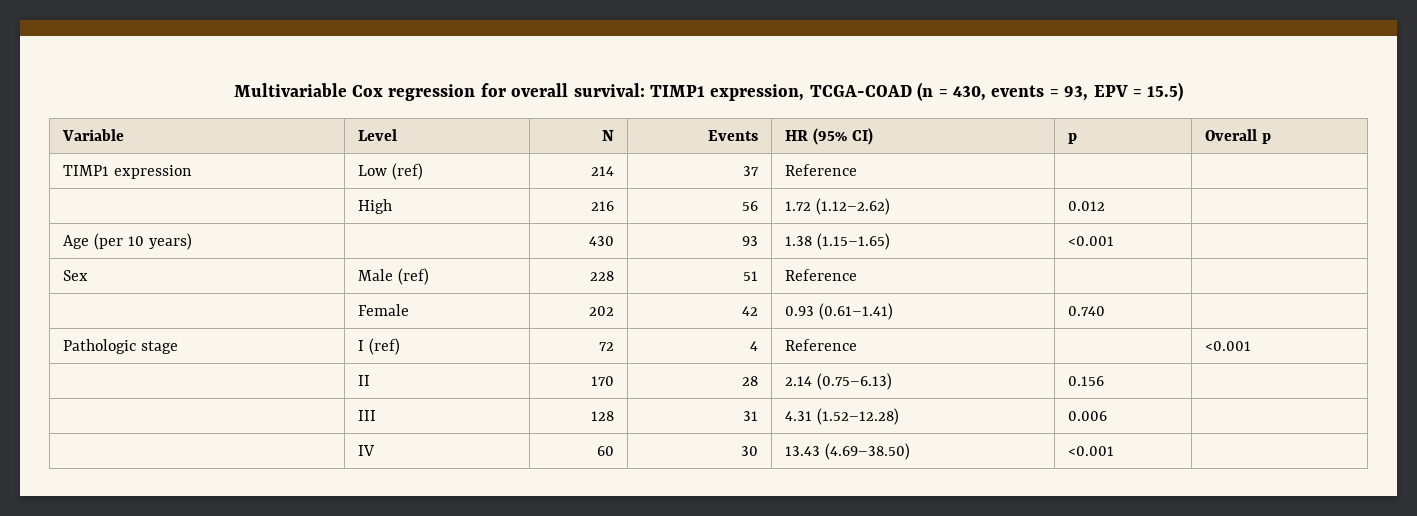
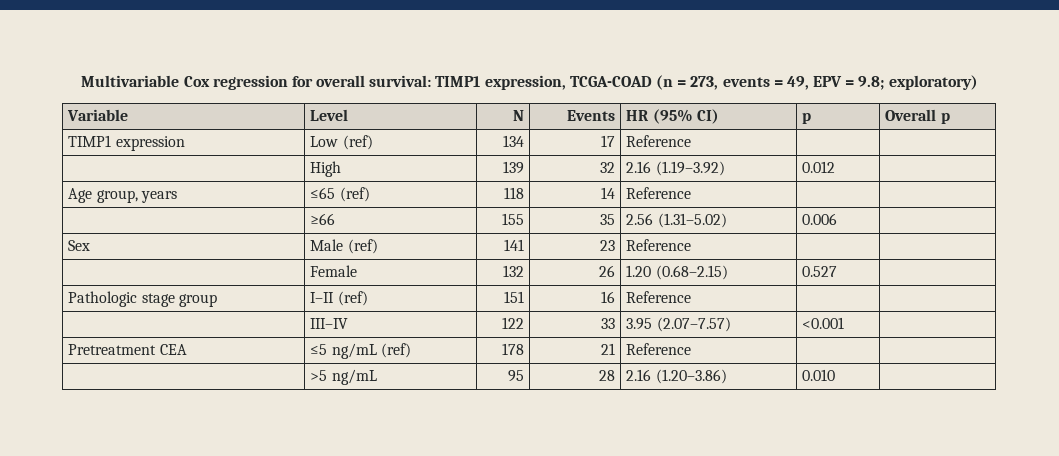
- Multivariable Cox regression for overall survival: TIMP1 expression, TCGA-COAD (n = 430, events = 93, EPV = 15.5)
+ Multivariable Cox regression for overall survival: TIMP1 expression, TCGA-COAD (n = 273, events = 49, EPV = 9.8; exploratory)
- TIMP1 expression | Low (ref) | 214 | 37 | Reference | |
+ TIMP1 expression | Low (ref) | 134 | 17 | Reference | |
- | High | 216 | 56 | 1.72 (1.12–2.62) | 0.012 |
- Age (per 10 years) | | 430 | 93 | 1.38 (1.15–1.65) | <0.001 |
+ | High | 139 | 32 | 2.16 (1.19–3.92) | 0.012 |
+ Age group, years | ≤65 (ref) | 118 | 14 | Reference | |
+ | ≥66 | 155 | 35 | 2.56 (1.31–5.02) | 0.006 |
- Sex | Male (ref) | 228 | 51 | Reference | |
+ Sex | Male (ref) | 141 | 23 | Reference | |
- | Female | 202 | 42 | 0.93 (0.61–1.41) | 0.740 |
+ | Female | 132 | 26 | 1.20 (0.68–2.15) | 0.527 |
- Pathologic stage | I (ref) | 72 | 4 | Reference | | <0.001
- | II | 170 | 28 | 2.14 (0.75–6.13) | 0.156 |
- | III | 128 | 31 | 4.31 (1.52–12.28) | 0.006 |
- | IV | 60 | 30 | 13.43 (4.69–38.50) | <0.001 |
+ Pathologic stage group | I–II (ref) | 151 | 16 | Reference | |
+ | III–IV | 122 | 33 | 3.95 (2.07–7.57) | <0.001 |
+ Pretreatment CEA | ≤5 ng/mL (ref) | 178 | 21 | Reference | |
+ | >5 ng/mL | 95 | 28 | 2.16 (1.20–3.86) | 0.010 |

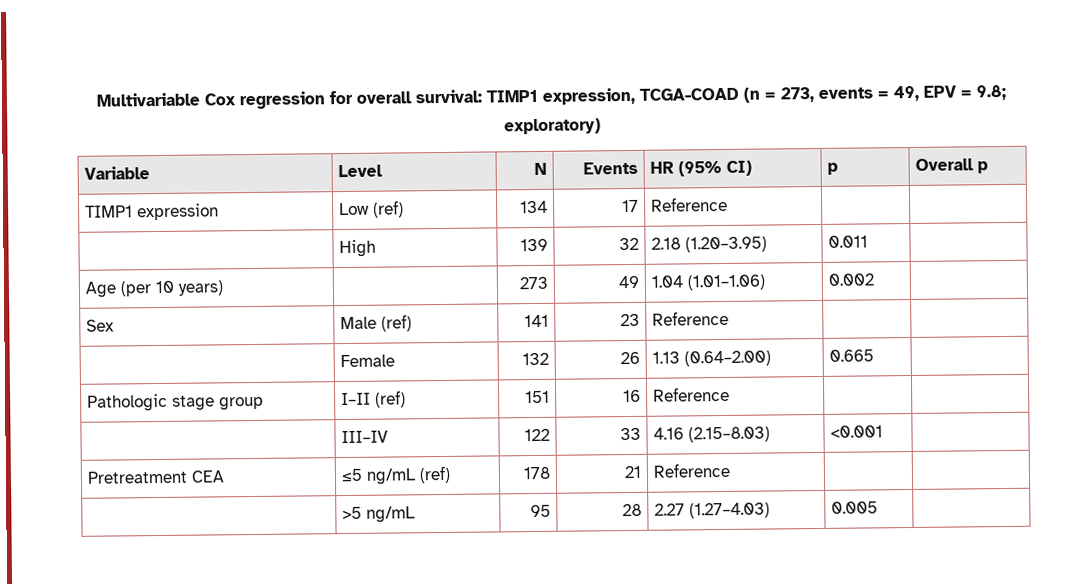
- | High | 139 | 32 | 2.16 (1.19–3.92) | 0.012 |
- Age group, years | ≤65 (ref) | 118 | 14 | Reference | |
- | ≥66 | 155 | 35 | 2.56 (1.31–5.02) | 0.006 |
+ | High | 139 | 32 | 2.18 (1.20–3.95) | 0.011 |
+ Age (per 10 years) | | 273 | 49 | 1.04 (1.01–1.06) | 0.002 |
- | Female | 132 | 26 | 1.20 (0.68–2.15) | 0.527 |
+ | Female | 132 | 26 | 1.13 (0.64–2.00) | 0.665 |
- | III–IV | 122 | 33 | 3.95 (2.07–7.57) | <0.001 |
+ | III–IV | 122 | 33 | 4.16 (2.15–8.03) | <0.001 |
- | >5 ng/mL | 95 | 28 | 2.16 (1.20–3.86) | 0.010 |
+ | >5 ng/mL | 95 | 28 | 2.27 (1.27–4.03) | 0.005 |

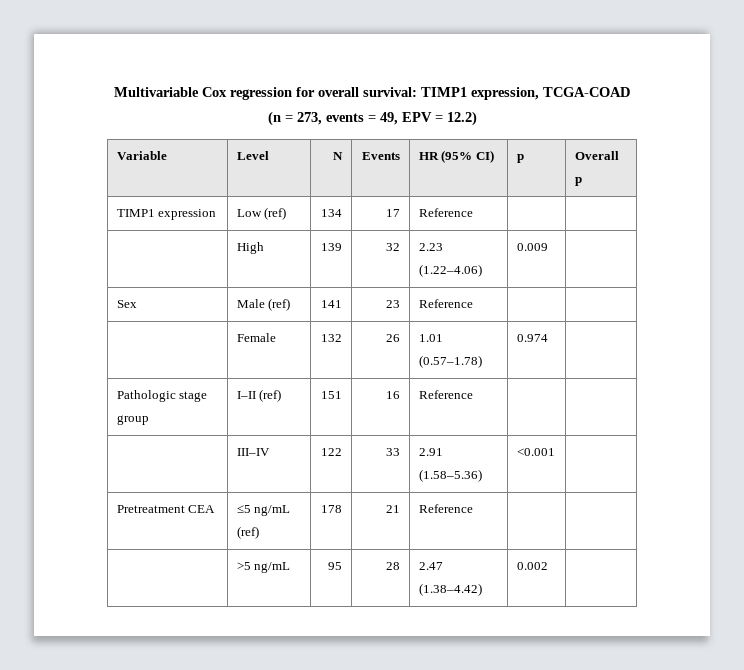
- Multivariable Cox regression for overall survival: TIMP1 expression, TCGA-COAD (n = 273, events = 49, EPV = 9.8; exploratory)
+ Multivariable Cox regression for overall survival: TIMP1 expression, TCGA-COAD (n = 273, events = 49, EPV = 12.2)
- | High | 139 | 32 | 2.18 (1.20–3.95) | 0.011 |
- Age (per 10 years) | | 273 | 49 | 1.04 (1.01–1.06) | 0.002 |
+ | High | 139 | 32 | 2.23 (1.22–4.06) | 0.009 |
- | Female | 132 | 26 | 1.13 (0.64–2.00) | 0.665 |
+ | Female | 132 | 26 | 1.01 (0.57–1.78) | 0.974 |
- | III–IV | 122 | 33 | 4.16 (2.15–8.03) | <0.001 |
+ | III–IV | 122 | 33 | 2.91 (1.58–5.36) | <0.001 |
- | >5 ng/mL | 95 | 28 | 2.27 (1.27–4.03) | 0.005 |
+ | >5 ng/mL | 95 | 28 | 2.47 (1.38–4.42) | 0.002 |

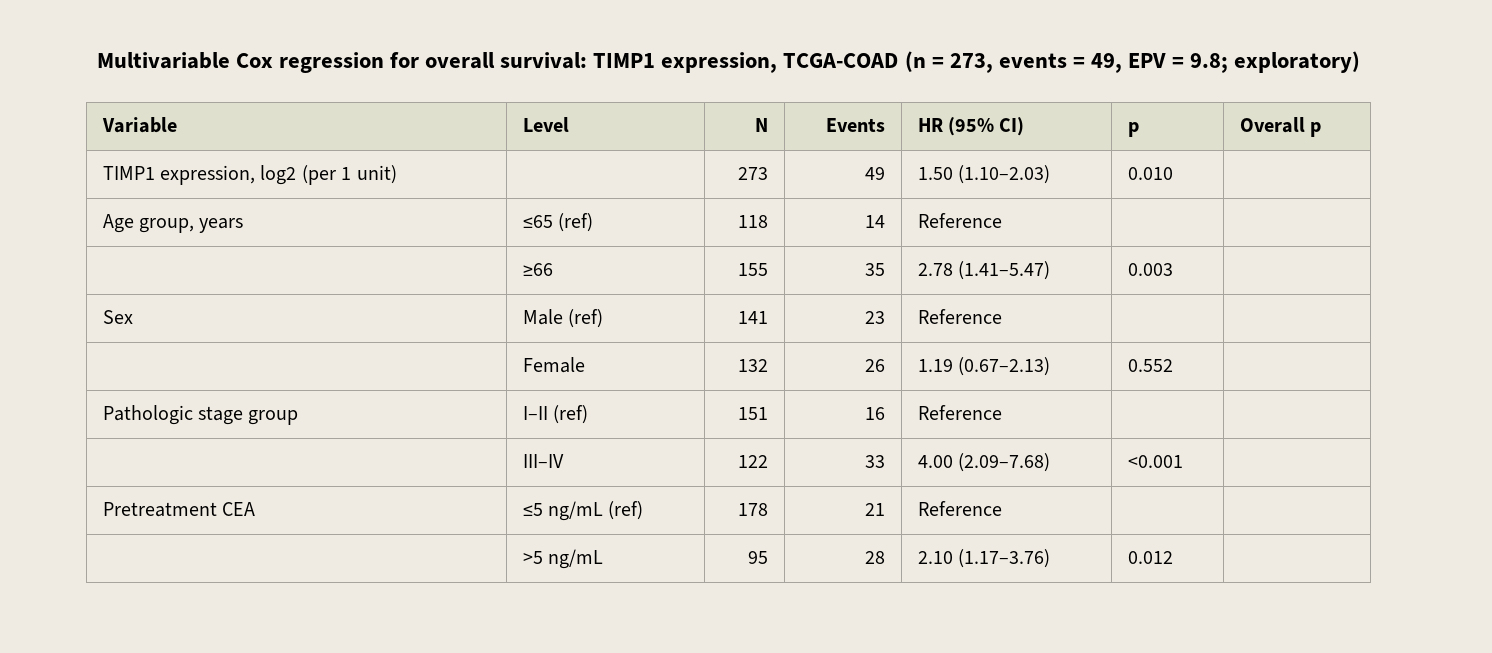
- Multivariable Cox regression for overall survival: TIMP1 expression, TCGA-COAD (n = 273, events = 49, EPV = 12.2)
+ Multivariable Cox regression for overall survival: TIMP1 expression, TCGA-COAD (n = 273, events = 49, EPV = 9.8; exploratory)
- TIMP1 expression | Low (ref) | 134 | 17 | Reference | |
- | High | 139 | 32 | 2.23 (1.22–4.06) | 0.009 |
+ TIMP1 expression, log2 (per 1 unit) | | 273 | 49 | 1.50 (1.10–2.03) | 0.010 |
+ Age group, years | ≤65 (ref) | 118 | 14 | Reference | |
+ | ≥66 | 155 | 35 | 2.78 (1.41–5.47) | 0.003 |
- | Female | 132 | 26 | 1.01 (0.57–1.78) | 0.974 |
+ | Female | 132 | 26 | 1.19 (0.67–2.13) | 0.552 |
- | III–IV | 122 | 33 | 2.91 (1.58–5.36) | <0.001 |
+ | III–IV | 122 | 33 | 4.00 (2.09–7.68) | <0.001 |
- | >5 ng/mL | 95 | 28 | 2.47 (1.38–4.42) | 0.002 |
+ | >5 ng/mL | 95 | 28 | 2.10 (1.17–3.76) | 0.012 |

